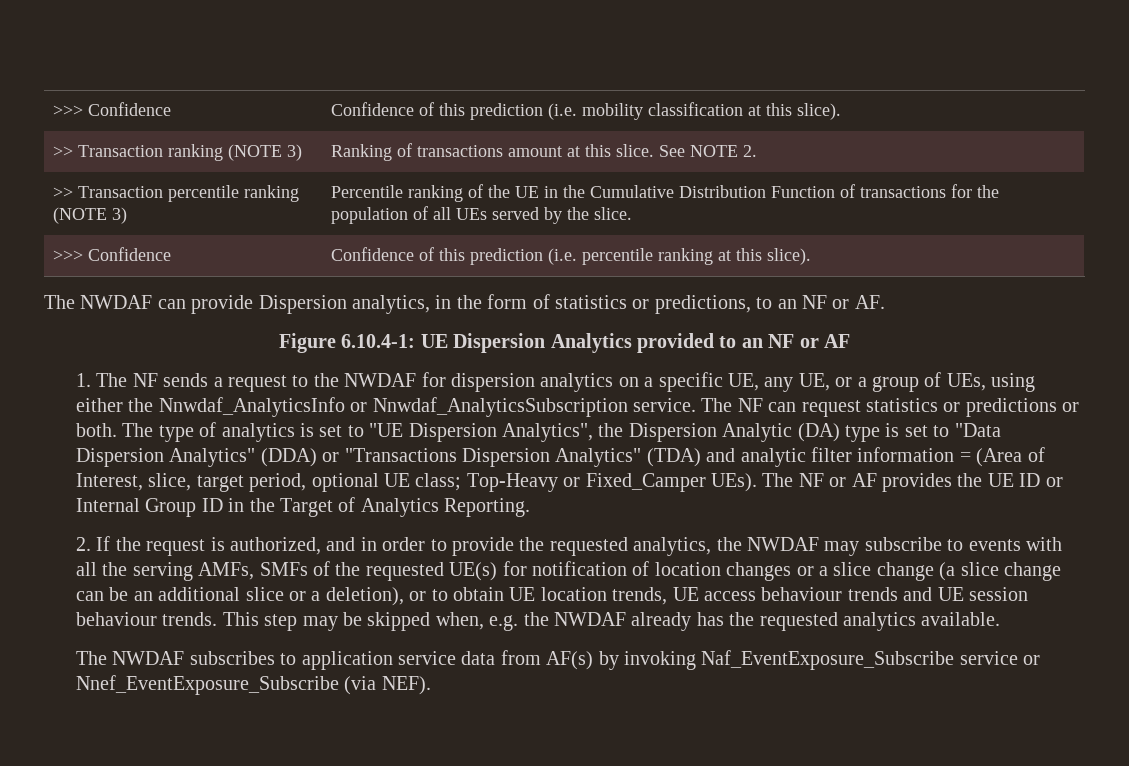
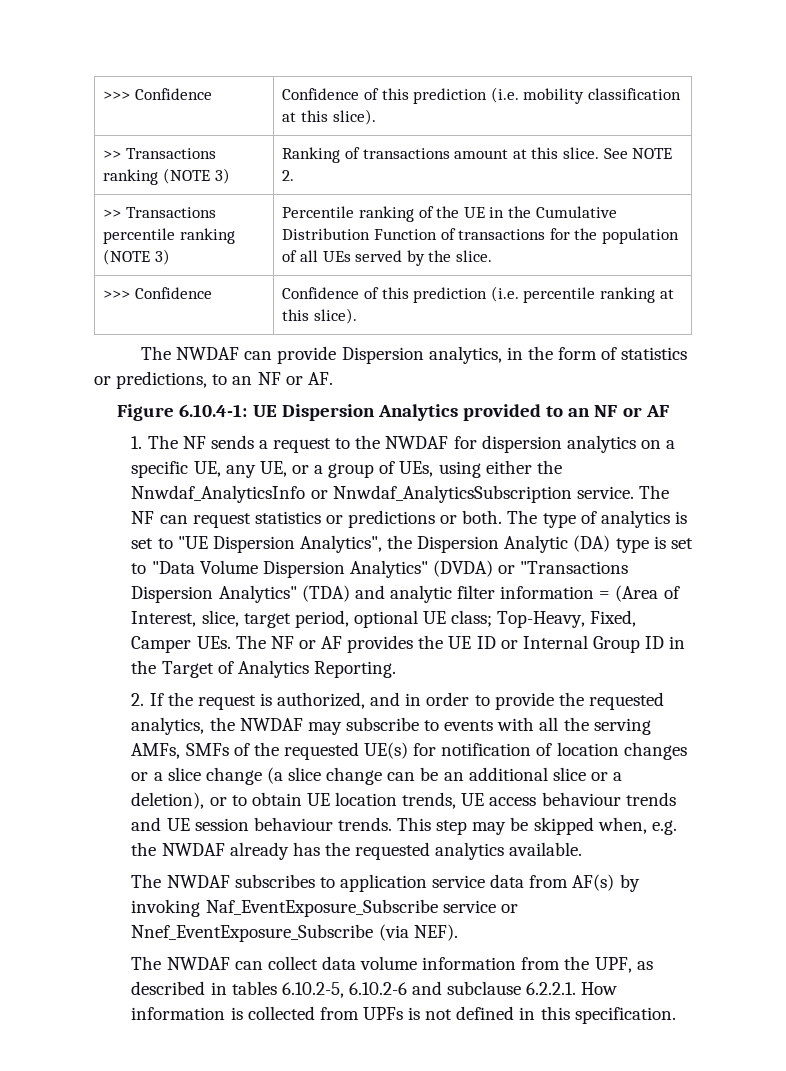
- >> Transaction ranking (NOTE 3) | Ranking of transactions amount at this slice. See NOTE 2.
+ >> Transactions ranking (NOTE 3) | Ranking of transactions amount at this slice. See NOTE 2.
- >> Transaction percentile ranking (NOTE 3) | Percentile ranking of the UE in the Cumulative Distribution Function of transactions for the population of all UEs served by the slice.
+ >> Transactions percentile ranking (NOTE 3) | Percentile ranking of the UE in the Cumulative Distribution Function of transactions for the population of all UEs served by the slice.
- The type of analytics is set to "UE Dispersion Analytics", the Dispersion Analytic (DA) type is set to "Data Dispersion Analytics" (DDA) or "Transactions Dispersion Analytics" (TDA) and analytic filter information = (Area of Interest, slice, target period, optional UE class; Top-Heavy or Fixed_Camper UEs). The NF or AF provides the UE ID or Internal Group ID in the Target of Analytics Reporting.
+ The type of analytics is set to "UE Dispersion Analytics", the Dispersion Analytic (DA) type is set to "Data Volume Dispersion Analytics" (DVDA) or "Transactions Dispersion Analytics" (TDA) and analytic filter information = (Area of Interest, slice, target period, optional UE class; Top-Heavy, Fixed, Camper UEs. The NF or AF provides the UE ID or Internal Group ID in the Target of Analytics Reporting.
+ The NWDAF can collect data volume information from the UPF, as described in tables 6.10.2-5, 6.10.2-6 and subclause 6.2.2.1. How information is collected from UPFs is not defined in this specification.

